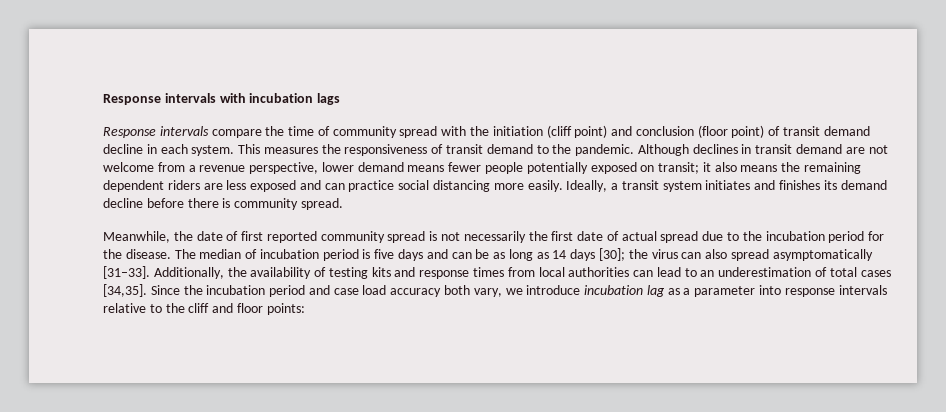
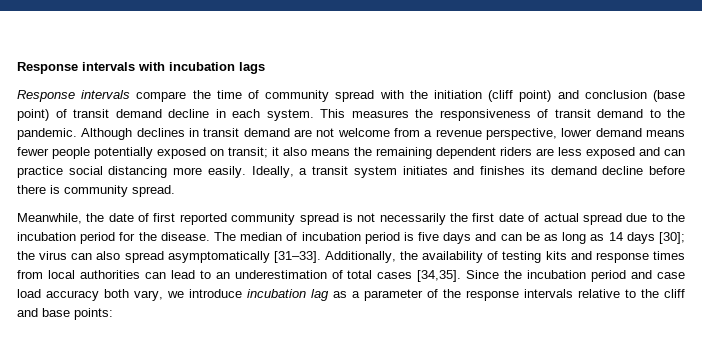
- Response intervals compare the time of community spread with the initiation (cliff point) and conclusion (floor point) of transit demand decline in each system.
+ Response intervals compare the time of community spread with the initiation (cliff point) and conclusion (base point) of transit demand decline in each system.
- Since the incubation period and case load accuracy both vary, we introduce incubation lag as a parameter into response intervals relative to the cliff and floor points:
+ Since the incubation period and case load accuracy both vary, we introduce incubation lag as a parameter of the response intervals relative to the cliff and base points:

